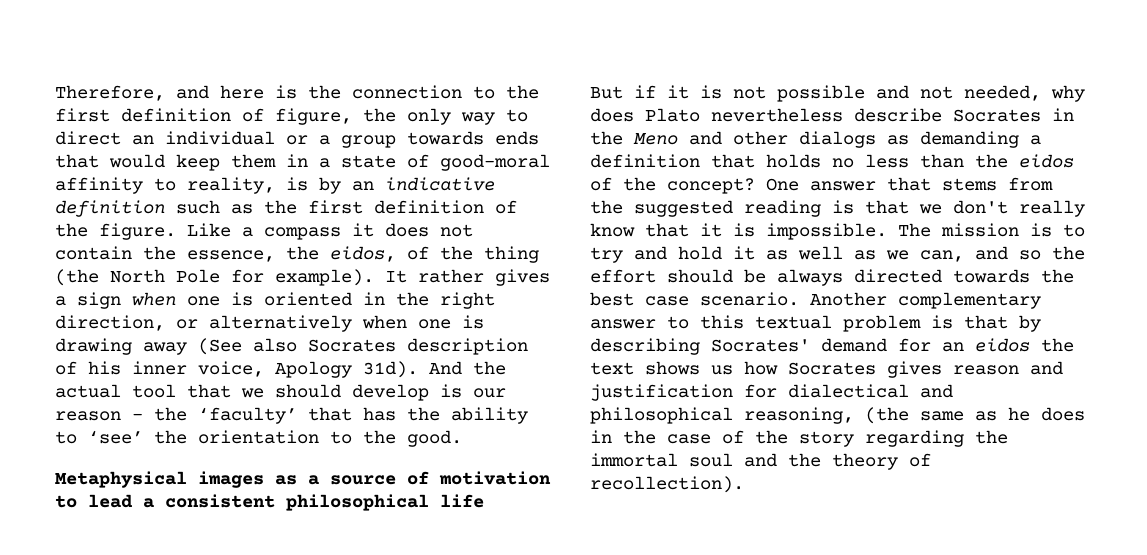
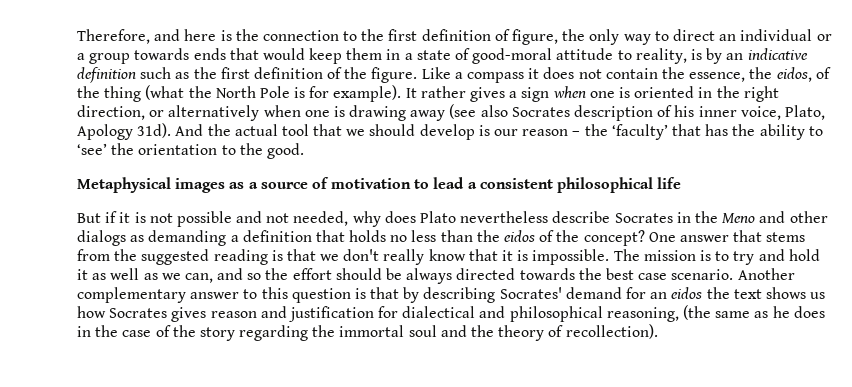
- Therefore, and here is the connection to the first definition of figure, the only way to direct an individual or a group towards ends that would keep them in a state of good-moral affinity to reality, is by an indicative definition such as the first definition of the figure.
+ Therefore, and here is the connection to the first definition of figure, the only way to direct an individual or a group towards ends that would keep them in a state of good-moral attitude to reality, is by an indicative definition such as the first definition of the figure.
- Like a compass it does not contain the essence, the eidos, of the thing (the North Pole for example).
+ Like a compass it does not contain the essence, the eidos, of the thing (what the North Pole is for example).
- It rather gives a sign when one is oriented in the right direction, or alternatively when one is drawing away (See also Socrates description of his inner voice, Apology 31d).
+ It rather gives a sign when one is oriented in the right direction, or alternatively when one is drawing away (see also Socrates description of his inner voice, Plato, Apology 31d).
- Another complementary answer to this textual problem is that by describing Socrates' demand for an eidos the text shows us how Socrates gives reason and justification for dialectical and philosophical reasoning, (the same as he does in the case of the story regarding the immortal soul and the theory of recollection).
+ Another complementary answer to this question is that by describing Socrates' demand for an eidos the text shows us how Socrates gives reason and justification for dialectical and philosophical reasoning, (the same as he does in the case of the story regarding the immortal soul and the theory of recollection).

